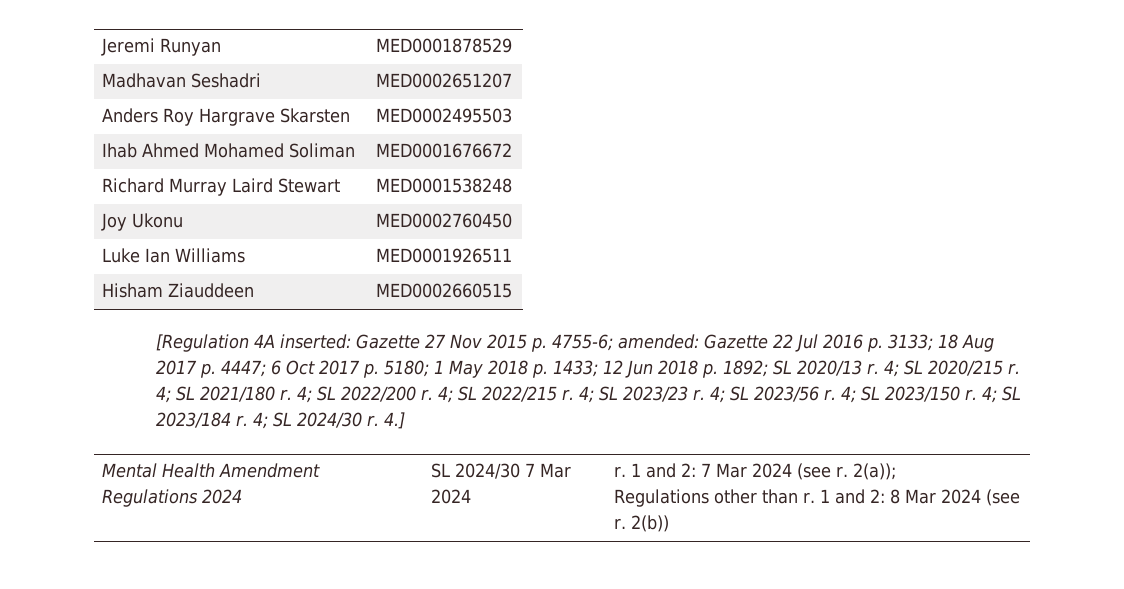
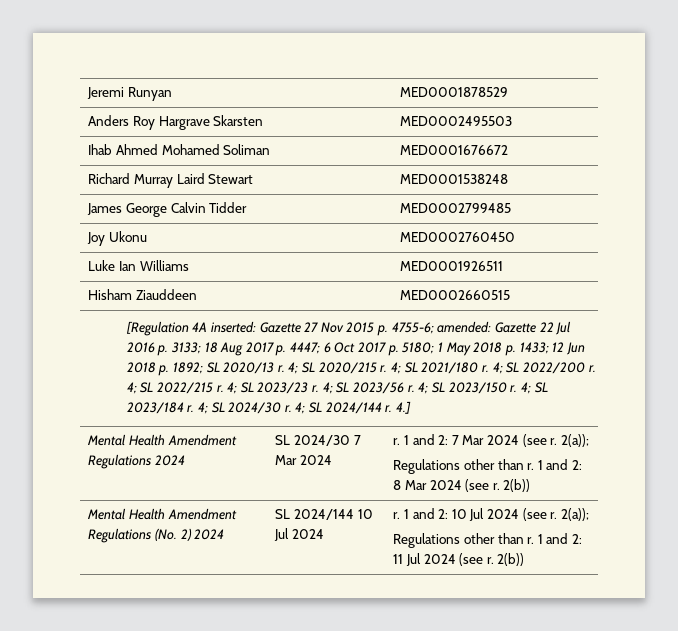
- Madhavan Seshadri | MED0002651207
+ James George Calvin Tidder | MED0002799485
+ 4; SL 2024/144 r.
+ Mental Health Amendment Regulations (No. 2) 2024 | SL 2024/144 10 Jul 2024 | r. 1 and 2: 10 Jul 2024 (see r. 2(a));
+ Regulations other than r. 1 and 2: 11 Jul 2024 (see r. 2(b))

